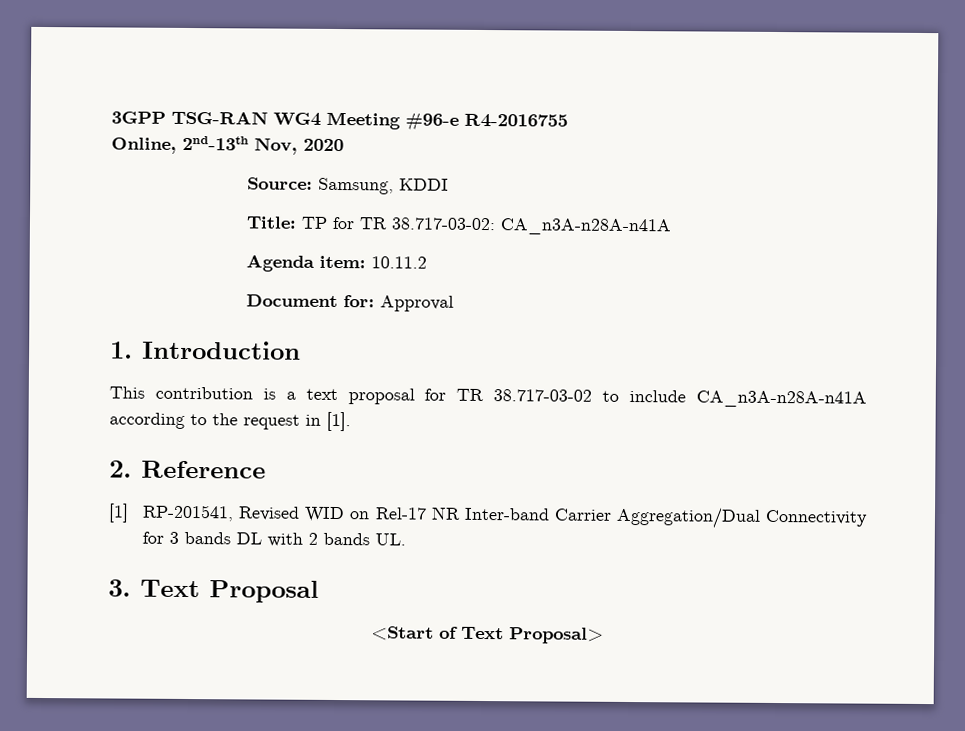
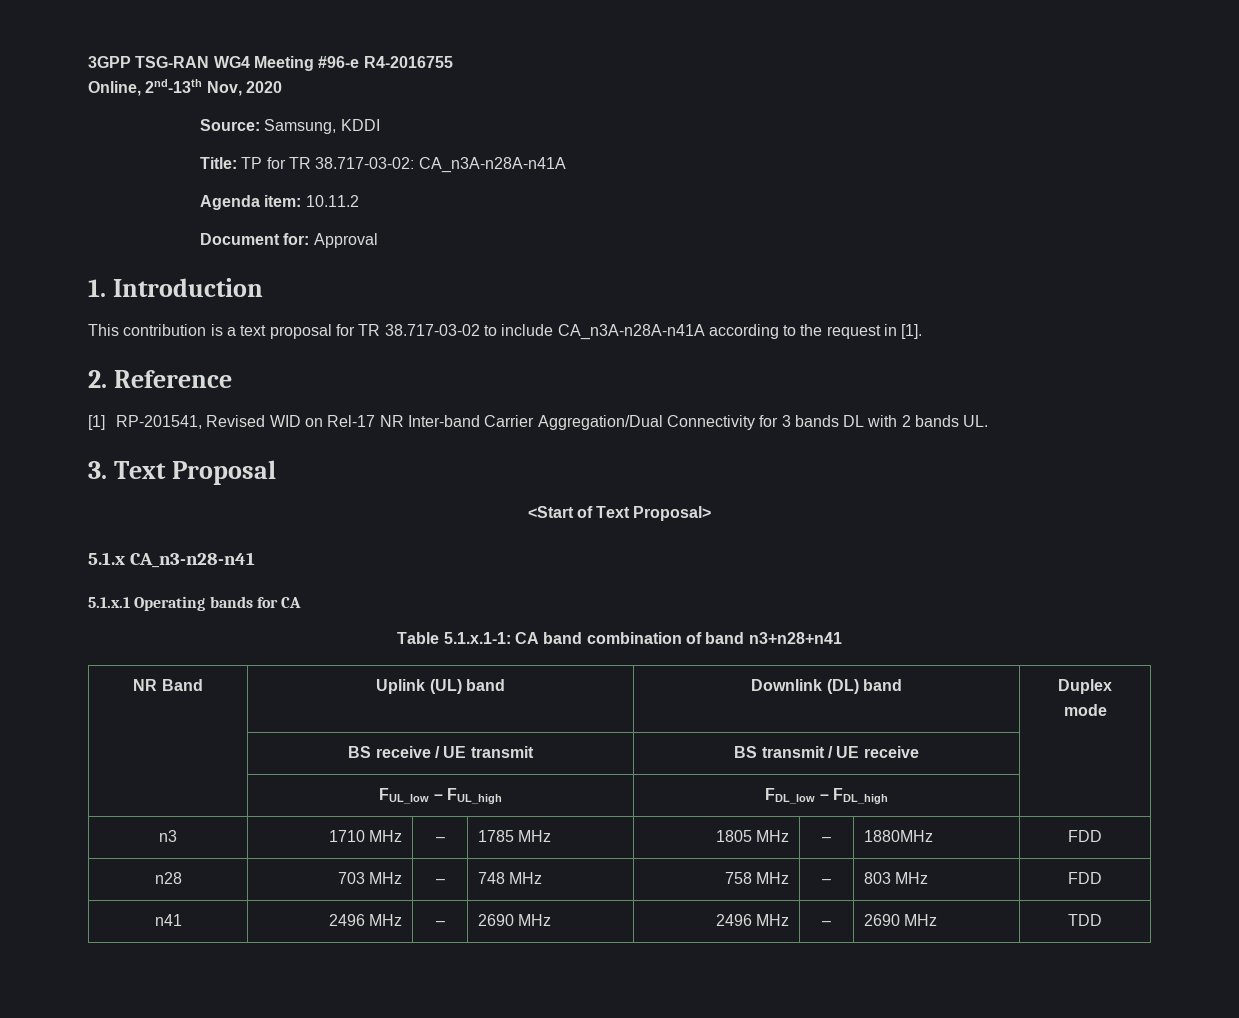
+ 5.1.x CA_n3-n28-n41
+ 5.1.x.1 Operating bands for CA
+ Table 5.1.x.1-1: CA band combination of band n3+n28+n41
+ NR Band | Uplink (UL) band | Downlink (DL) band | Duplex
+ mode
+ | BS receive / UE transmit | BS transmit / UE receive |
+ | FUL_low – FUL_high | FDL_low – FDL_high |
+ n3 | 1710 MHz | – | 1785 MHz | 1805 MHz | – | 1880MHz | FDD
+ n28 | 703 MHz | – | 748 MHz | 758 MHz | – | 803 MHz | FDD
+ n41 | 2496 MHz | – | 2690 MHz | 2496 MHz | – | 2690 MHz | TDD

